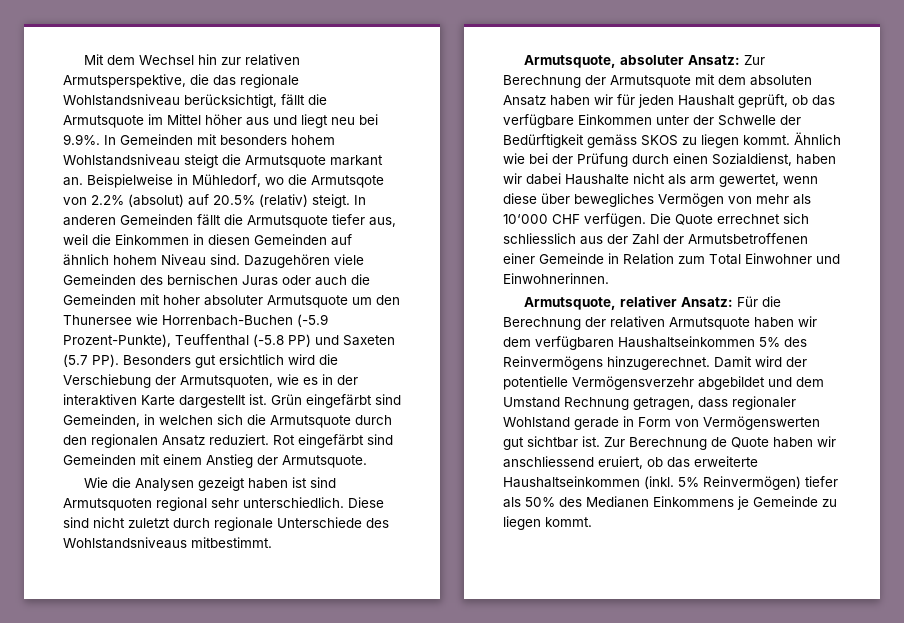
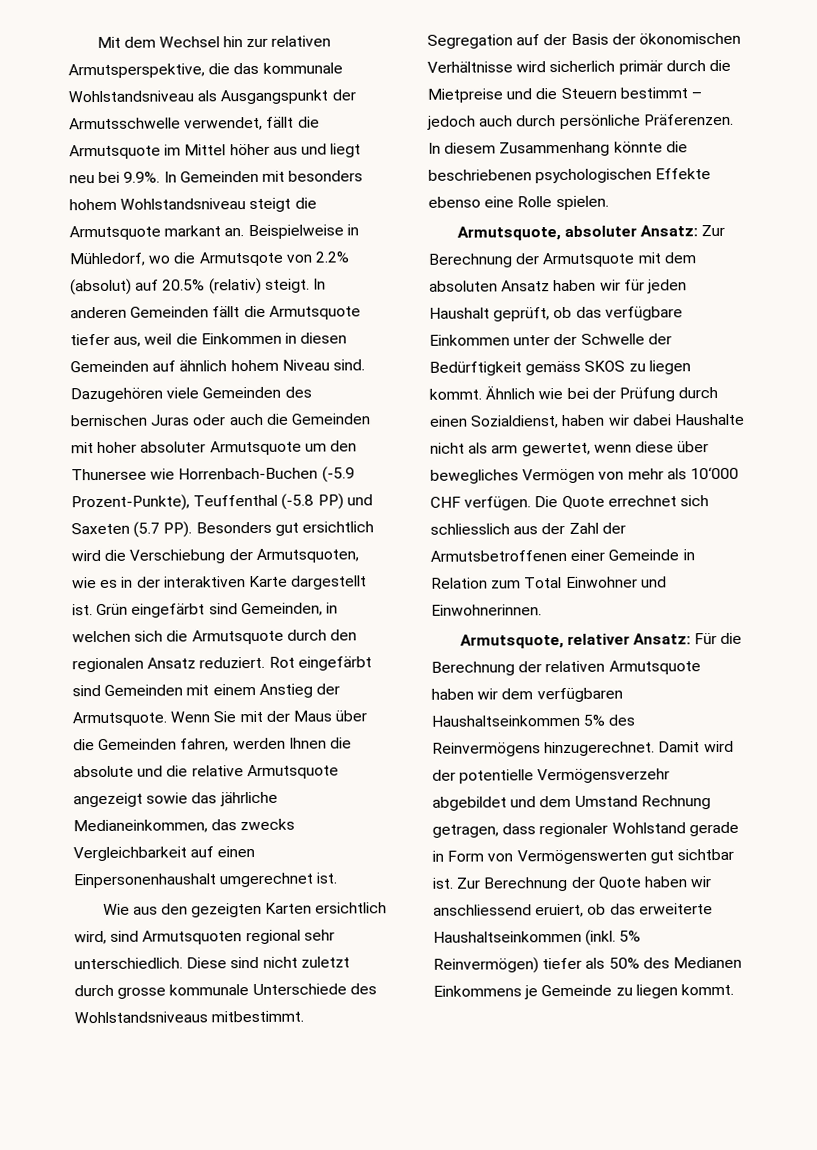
- Mit dem Wechsel hin zur relativen Armutsperspektive, die das regionale Wohlstandsniveau berücksichtigt, fällt die Armutsquote im Mittel höher aus und liegt neu bei 9.9%. In Gemeinden mit besonders hohem Wohlstandsniveau steigt die Armutsquote markant an.
+ Mit dem Wechsel hin zur relativen Armutsperspektive, die das kommunale Wohlstandsniveau als Ausgangspunkt der Armutsschwelle verwendet, fällt die Armutsquote im Mittel höher aus und liegt neu bei 9.9%. In Gemeinden mit besonders hohem Wohlstandsniveau steigt die Armutsquote markant an.
- Rot eingefärbt sind Gemeinden mit einem Anstieg der Armutsquote.
- Wie die Analysen gezeigt haben ist sind Armutsquoten regional sehr unterschiedlich.
+ Rot eingefärbt sind Gemeinden mit einem Anstieg der Armutsquote. Wenn Sie mit der Maus über die Gemeinden fahren, werden Ihnen die absolute und die relative Armutsquote angezeigt sowie das jährliche Medianeinkommen, das zwecks Vergleichbarkeit auf einen Einpersonenhaushalt umgerechnet ist.
+ Wie aus den gezeigten Karten ersichtlich wird, sind Armutsquoten regional sehr unterschiedlich.
- Diese sind nicht zuletzt durch regionale Unterschiede des Wohlstandsniveaus mitbestimmt.
+ Diese sind nicht zuletzt durch grosse kommunale Unterschiede des Wohlstandsniveaus mitbestimmt. Segregation auf der Basis der ökonomischen Verhältnisse wird sicherlich primär durch die Mietpreise und die Steuern bestimmt – jedoch auch durch persönliche Präferenzen. In diesem Zusammenhang könnte die beschriebenen psychologischen Effekte ebenso eine Rolle spielen.
- Zur Berechnung de Quote haben wir anschliessend eruiert, ob das erweiterte Haushaltseinkommen (inkl.
+ Zur Berechnung der Quote haben wir anschliessend eruiert, ob das erweiterte Haushaltseinkommen (inkl.

